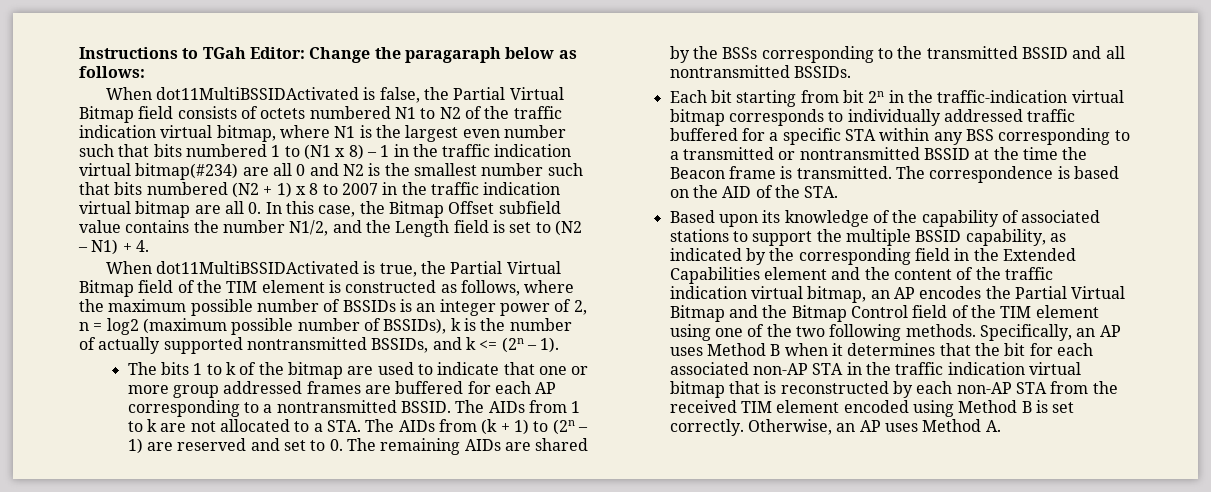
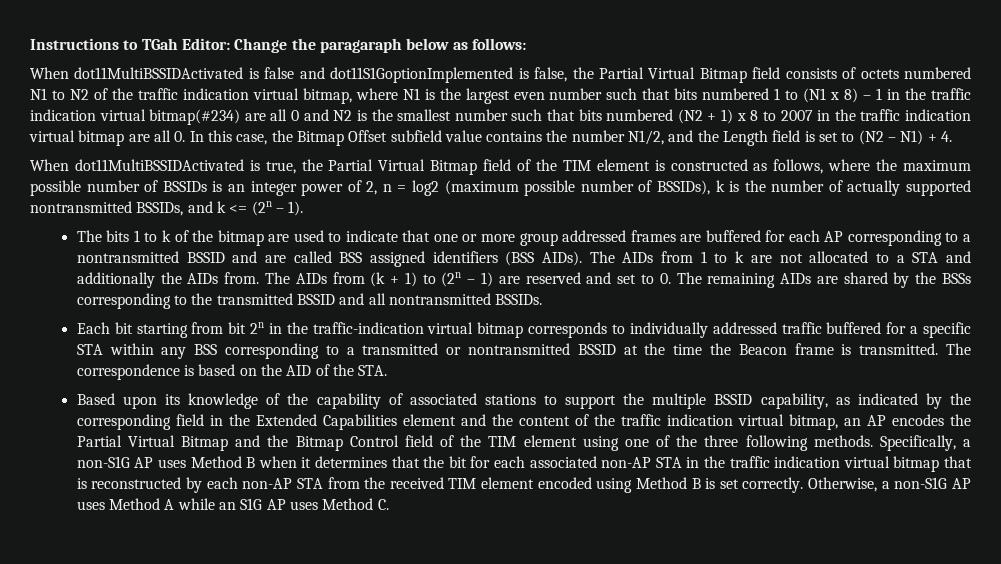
- When dot11MultiBSSIDActivated is false, the Partial Virtual Bitmap field consists of octets numbered N1 to N2 of the traffic indication virtual bitmap, where N1 is the largest even number such that bits numbered 1 to (N1 x 8) – 1 in the traffic indication virtual bitmap(#234) are all 0 and N2 is the smallest number such that bits numbered (N2 + 1) x 8 to 2007 in the traffic indication virtual bitmap are all 0. In this case, the Bitmap Offset subfield value contains the number N1/2, and the Length field is set to (N2 – N1) + 4.
+ When dot11MultiBSSIDActivated is false and dot11S1GoptionImplemented is false, the Partial Virtual Bitmap field consists of octets numbered N1 to N2 of the traffic indication virtual bitmap, where N1 is the largest even number such that bits numbered 1 to (N1 x 8) – 1 in the traffic indication virtual bitmap(#234) are all 0 and N2 is the smallest number such that bits numbered (N2 + 1) x 8 to 2007 in the traffic indication virtual bitmap are all 0. In this case, the Bitmap Offset subfield value contains the number N1/2, and the Length field is set to (N2 – N1) + 4.
- The bits 1 to k of the bitmap are used to indicate that one or more group addressed frames are buffered for each AP corresponding to a nontransmitted BSSID.
+ The bits 1 to k of the bitmap are used to indicate that one or more group addressed frames are buffered for each AP corresponding to a nontransmitted BSSID and are called BSS assigned identifiers (BSS AIDs).
- The AIDs from 1 to k are not allocated to a STA. The AIDs from (k + 1) to (2n – 1) are reserved and set to 0. The remaining AIDs are shared by the BSSs corresponding to the transmitted BSSID and all nontransmitted BSSIDs.
+ The AIDs from 1 to k are not allocated to a STA and additionally the AIDs from. The AIDs from (k + 1) to (2n – 1) are reserved and set to 0. The remaining AIDs are shared by the BSSs corresponding to the transmitted BSSID and all nontransmitted BSSIDs.
- Based upon its knowledge of the capability of associated stations to support the multiple BSSID capability, as indicated by the corresponding field in the Extended Capabilities element and the content of the traffic indication virtual bitmap, an AP encodes the Partial Virtual Bitmap and the Bitmap Control field of the TIM element using one of the two following methods.
+ Based upon its knowledge of the capability of associated stations to support the multiple BSSID capability, as indicated by the corresponding field in the Extended Capabilities element and the content of the traffic indication virtual bitmap, an AP encodes the Partial Virtual Bitmap and the Bitmap Control field of the TIM element using one of the three following methods.
- Specifically, an AP uses Method B when it determines that the bit for each associated non-AP STA in the traffic indication virtual bitmap that is reconstructed by each non-AP STA from the received TIM element encoded using Method B is set correctly.
+ Specifically, a non-S1G AP uses Method B when it determines that the bit for each associated non-AP STA in the traffic indication virtual bitmap that is reconstructed by each non-AP STA from the received TIM element encoded using Method B is set correctly.
- Otherwise, an AP uses Method A.
+ Otherwise, a non-S1G AP uses Method A while an S1G AP uses Method C.

